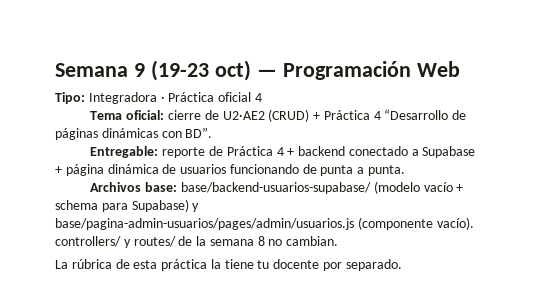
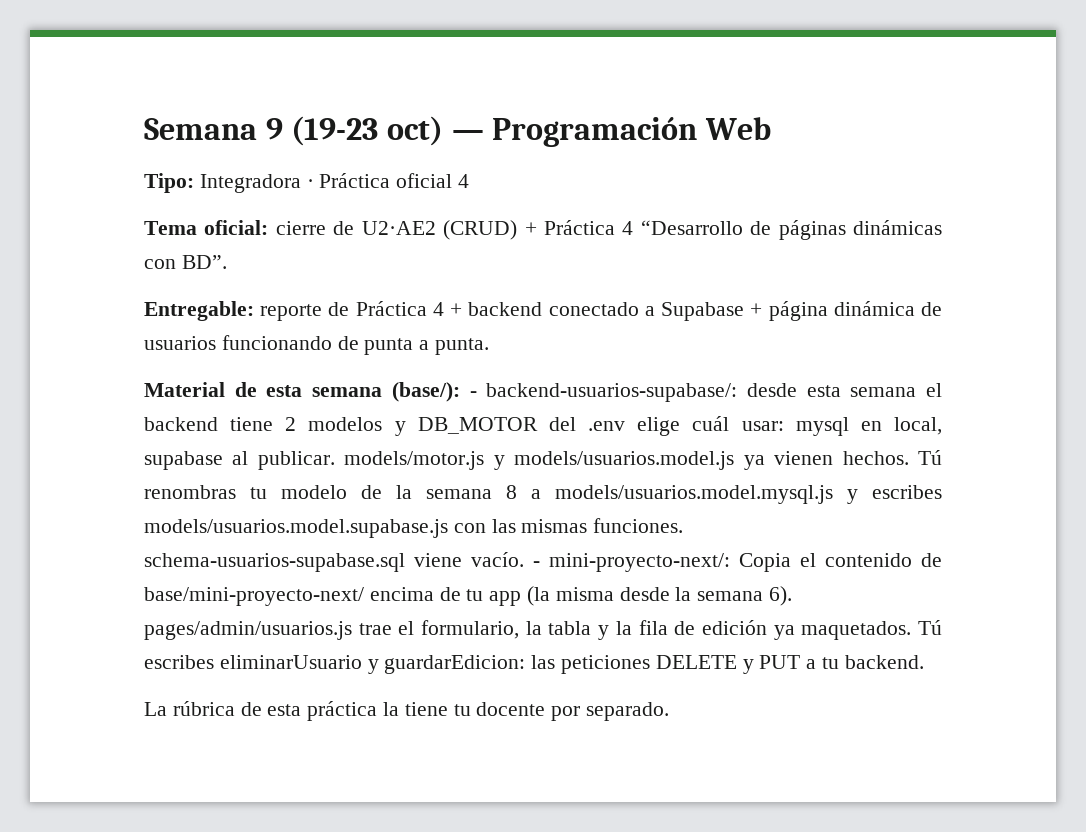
- Archivos base: base/backend-usuarios-supabase/ (modelo vacío + schema para Supabase) y base/pagina-admin-usuarios/pages/admin/usuarios.js (componente vacío). controllers/ y routes/ de la semana 8 no cambian.
+ Material de esta semana (base/): - backend-usuarios-supabase/: desde esta semana el backend tiene 2 modelos y DB_MOTOR del .env elige cuál usar: mysql en local, supabase al publicar. models/motor.js y models/usuarios.model.js ya vienen hechos. Tú renombras tu modelo de la semana 8 a models/usuarios.model.mysql.js y escribes models/usuarios.model.supabase.js con las mismas funciones. schema-usuarios-supabase.sql viene vacío. - mini-proyecto-next/: Copia el contenido de base/mini-proyecto-next/ encima de tu app (la misma desde la semana 6). pages/admin/usuarios.js trae el formulario, la tabla y la fila de edición ya maquetados. Tú escribes eliminarUsuario y guardarEdicion: las peticiones DELETE y PUT a tu backend.

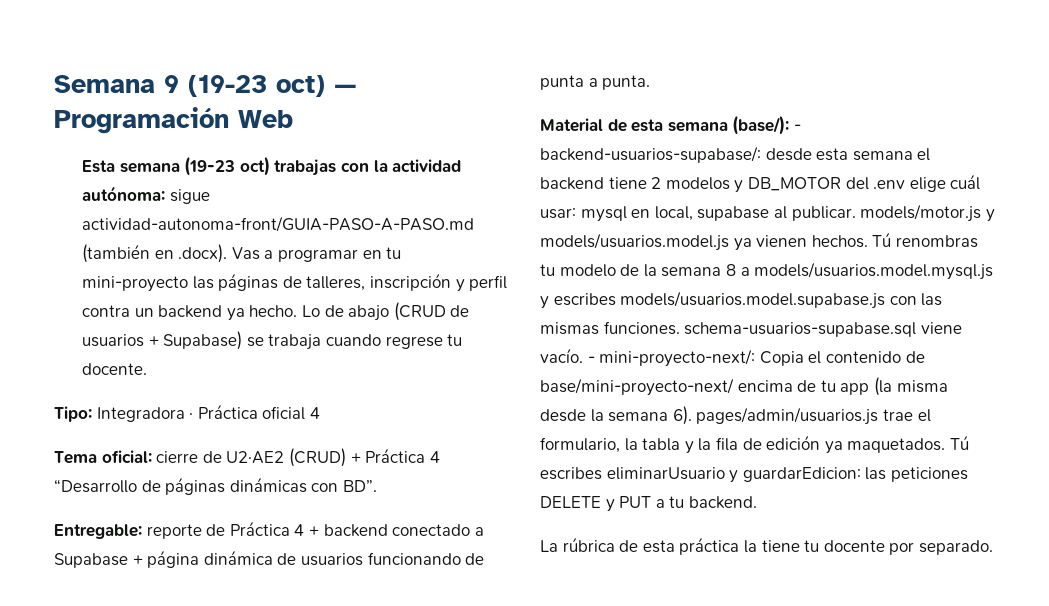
+ Esta semana (19-23 oct) trabajas con la actividad autónoma: sigue actividad-autonoma-front/GUIA-PASO-A-PASO.md (también en .docx). Vas a programar en tu mini-proyecto las páginas de talleres, inscripción y perfil contra un backend ya hecho. Lo de abajo (CRUD de usuarios + Supabase) se trabaja cuando regrese tu docente.

